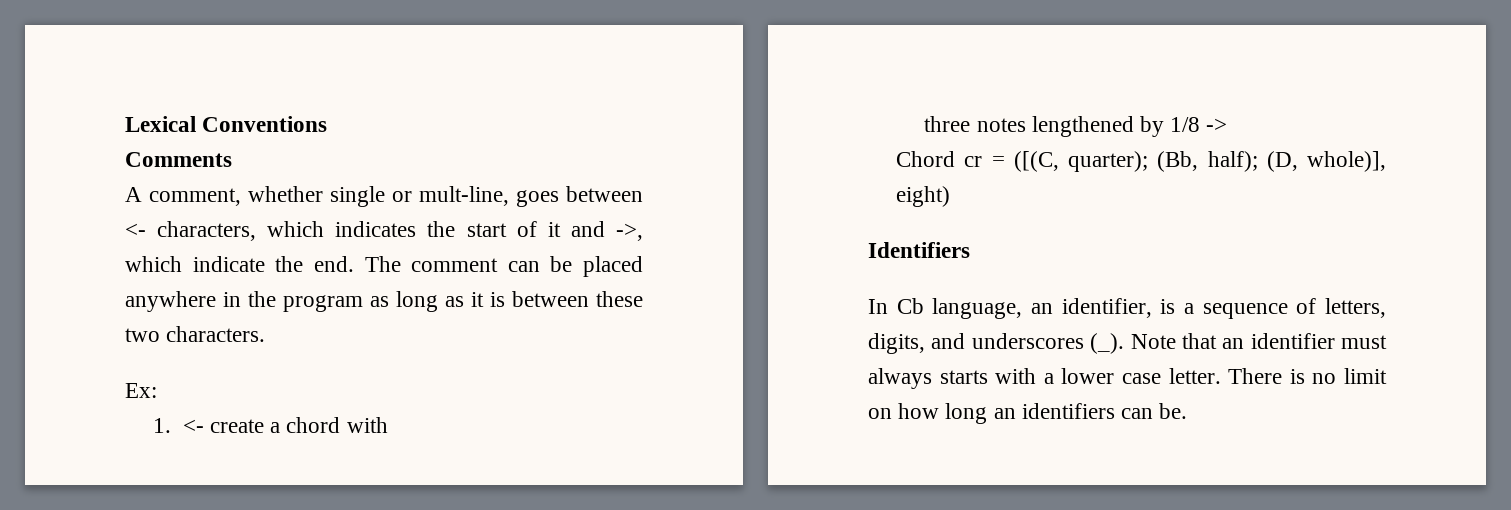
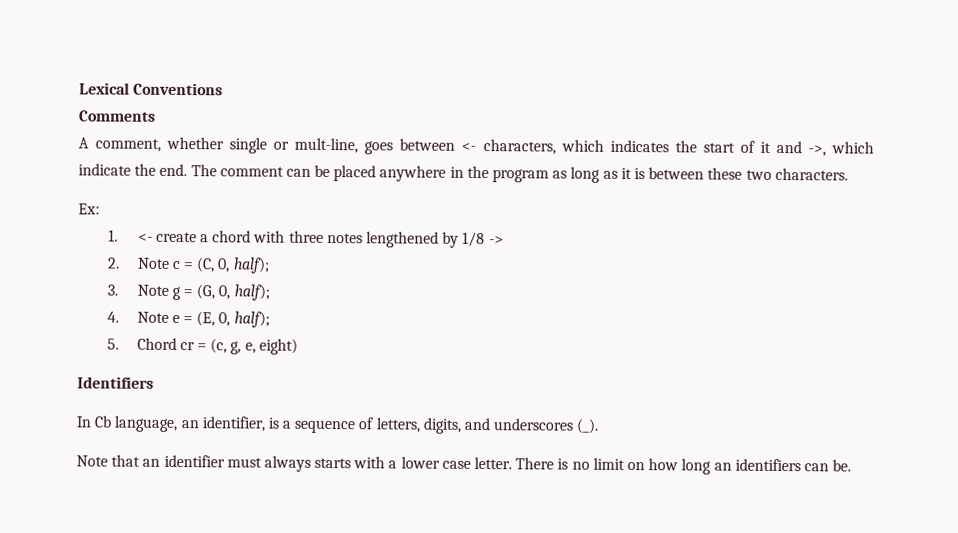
- 1. <- create a chord with
- three notes lengthened by 1/8 ->
+ 1. <- create a chord with three notes lengthened by 1/8 ->
- Chord cr = ([(C, quarter); (Bb, half); (D, whole)], eight)
+ 2. Note c = (C, 0, half);
+ 3. Note g = (G, 0, half);
+ 4. Note e = (E, 0, half);
+ 5. Chord cr = (c, g, e, eight)
- In Cb language, an identifier, is a sequence of letters, digits, and underscores (_). Note that an identifier must always starts with a lower case letter.
+ In Cb language, an identifier, is a sequence of letters, digits, and underscores (_).
+ Note that an identifier must always starts with a lower case letter.

